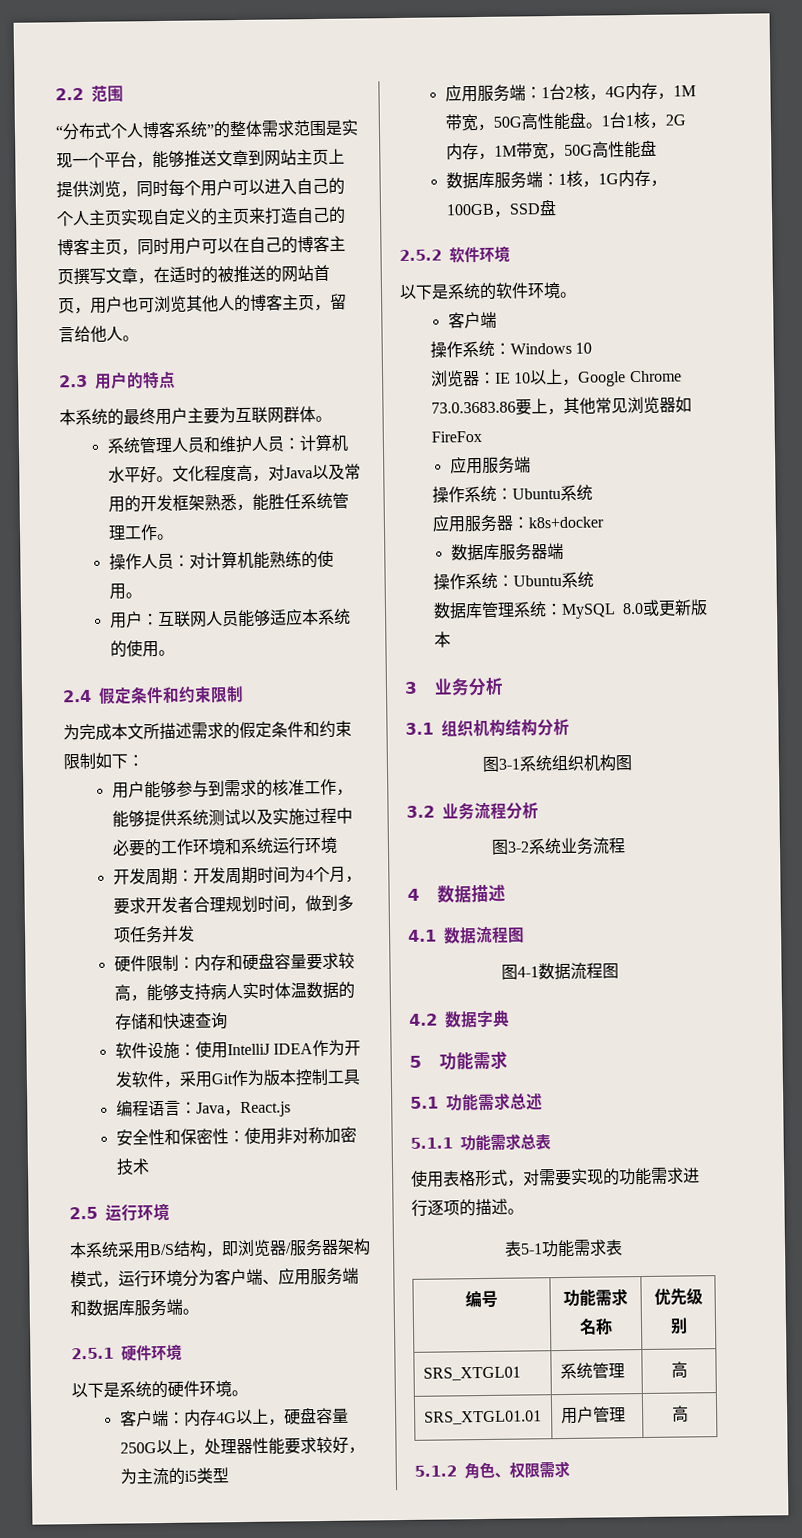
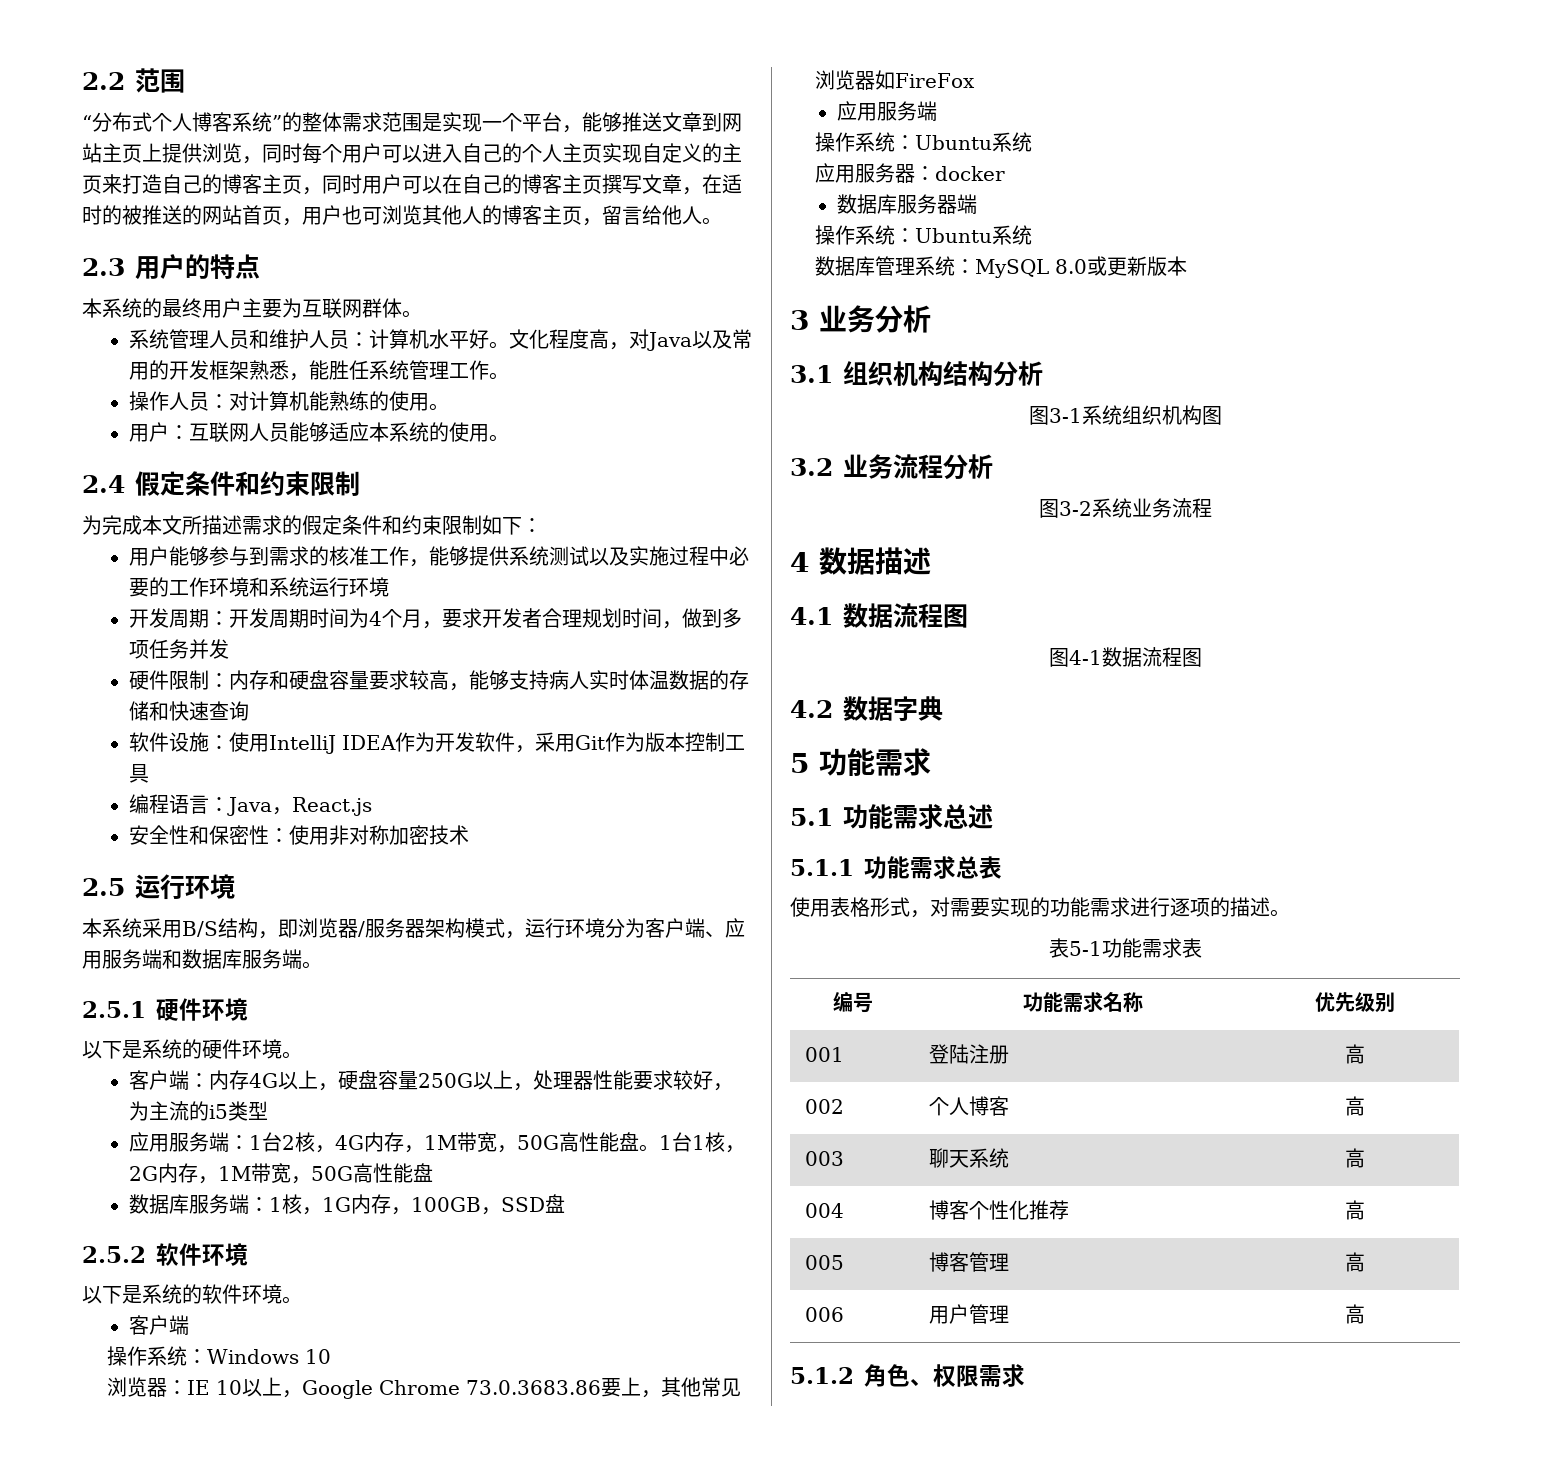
- 应用服务器：k8s+docker
+ 应用服务器：docker
- SRS_XTGL01 | 系统管理 | 高
- SRS_XTGL01.01 | 用户管理 | 高
+ 001 | 登陆注册 | 高
+ 002 | 个人博客 | 高
+ 003 | 聊天系统 | 高
+ 004 | 博客个性化推荐 | 高
+ 005 | 博客管理 | 高
+ 006 | 用户管理 | 高

